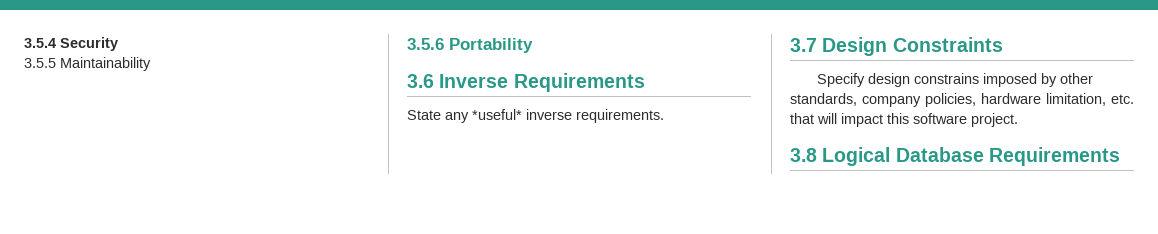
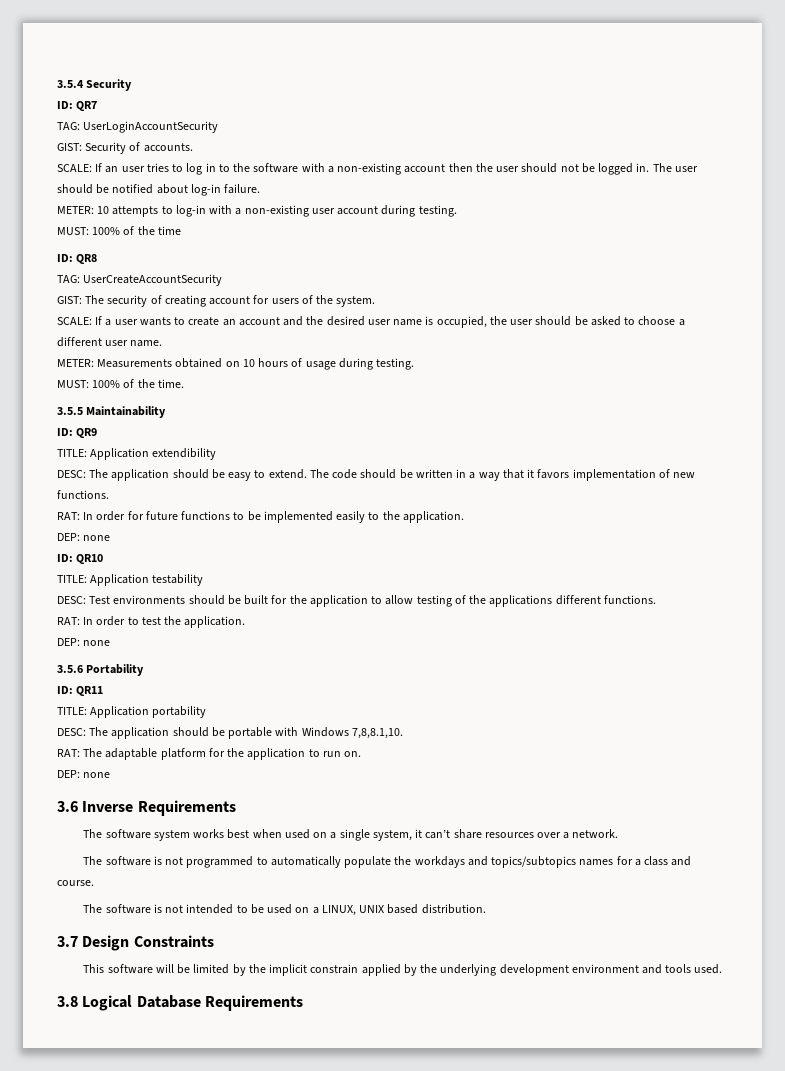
+ ID: QR7
+ TAG: UserLoginAccountSecurity
+ GIST: Security of accounts.
+ SCALE: If an user tries to log in to the software with a non-existing account then the user should not be logged in. The user should be notified about log-in failure.
+ METER: 10 attempts to log-in with a non-existing user account during testing.
+ MUST: 100% of the time
+ ID: QR8
+ TAG: UserCreateAccountSecurity
+ GIST: The security of creating account for users of the system.
+ SCALE: If a user wants to create an account and the desired user name is occupied, the user should be asked to choose a different user name.
+ METER: Measurements obtained on 10 hours of usage during testing.
+ MUST: 100% of the time.
  3.5.5 Maintainability
+ ID: QR9
+ TITLE: Application extendibility
+ DESC: The application should be easy to extend. The code should be written in a way that it favors implementation of new functions.
+ RAT: In order for future functions to be implemented easily to the application.
+ DEP: none
+ ID: QR10
+ TITLE: Application testability
+ DESC: Test environments should be built for the application to allow testing of the applications different functions.
+ RAT: In order to test the application.
+ DEP: none
  3.5.6 Portability
+ ID: QR11
+ TITLE: Application portability
+ DESC: The application should be portable with Windows 7,8,8.1,10.
+ RAT: The adaptable platform for the application to run on.
+ DEP: none
  3.6 Inverse Requirements
- State any *useful* inverse requirements.
+ The software system works best when used on a single system, it can’t share resources over a network.
+ The software is not programmed to automatically populate the workdays and topics/subtopics names for a class and course.
+ The software is not intended to be used on a LINUX, UNIX based distribution.
  3.7 Design Constraints
- Specify design constrains imposed by other standards, company policies, hardware limitation, etc. that will impact this software project.
+ This software will be limited by the implicit constrain applied by the underlying development environment and tools used.

